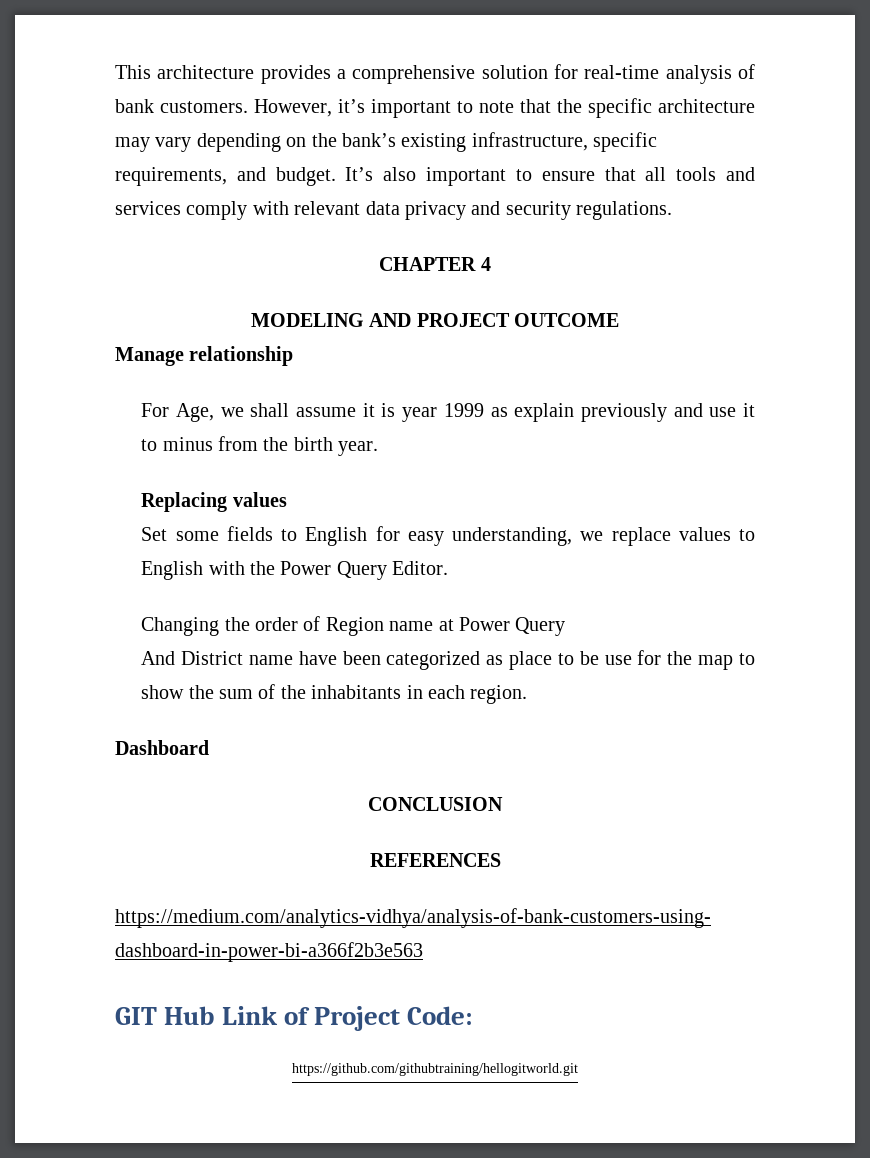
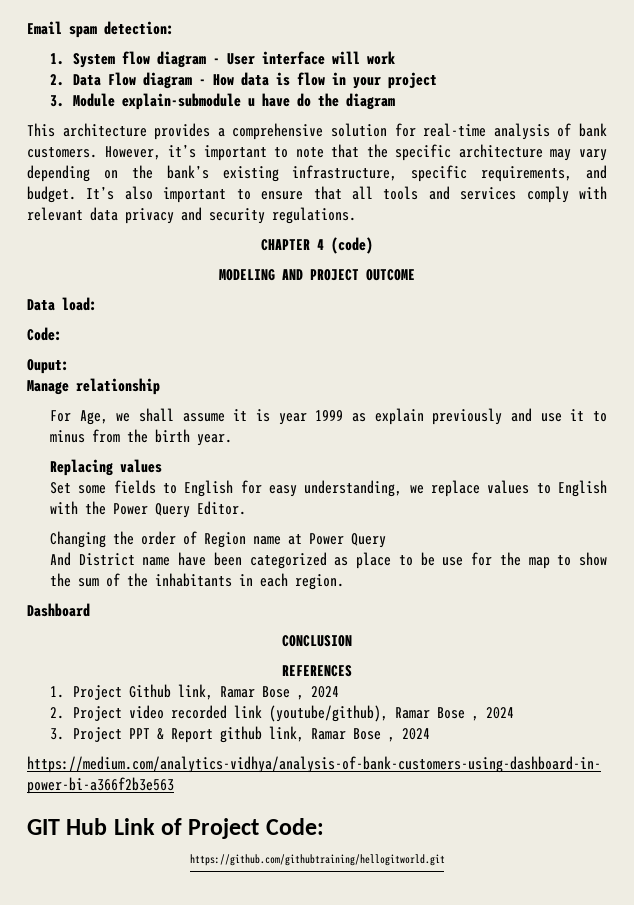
+ Email spam detection:
+ 1. System flow diagram - User interface will work
+ 2. Data Flow diagram - How data is flow in your project
+ 3. Module explain-submodule u have do the diagram
- CHAPTER 4
+ CHAPTER 4 (code)
+ Data load:
+ Code:
+ Ouput:
+ 1. Project Github link, Ramar Bose , 2024
+ 2. Project video recorded link (youtube/github), Ramar Bose , 2024
+ 3. Project PPT & Report github link, Ramar Bose , 2024

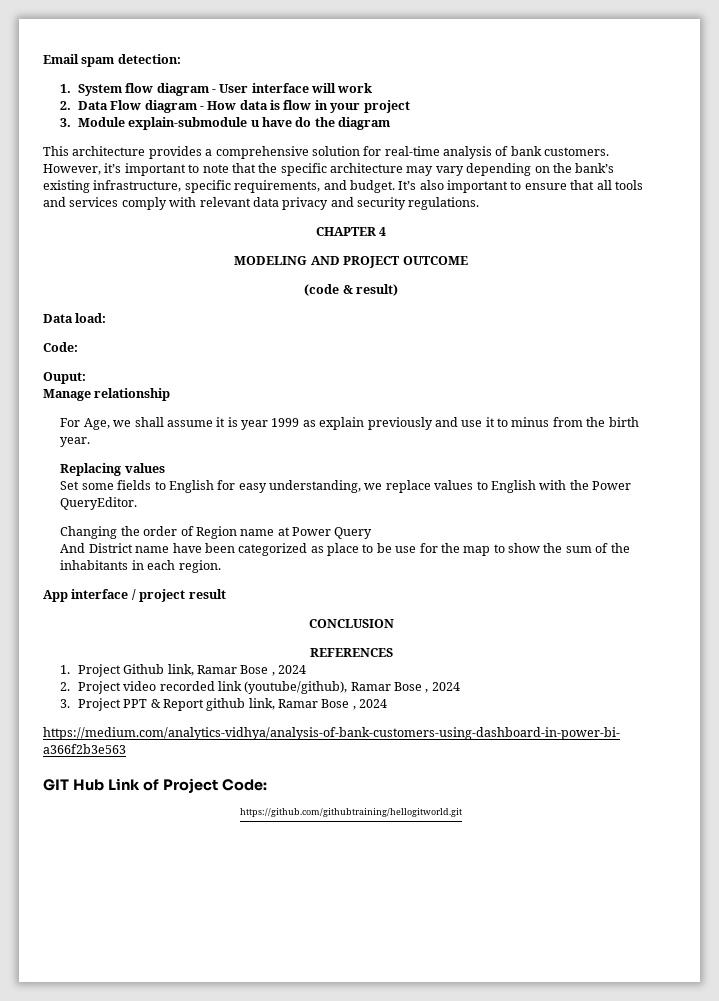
- CHAPTER 4 (code)
+ CHAPTER 4
+ (code & result)
- Set some fields to English for easy understanding, we replace values to English with the Power Query Editor.
+ Set some fields to English for easy understanding, we replace values to English with the Power QueryEditor.
- Dashboard
+ App interface / project result

